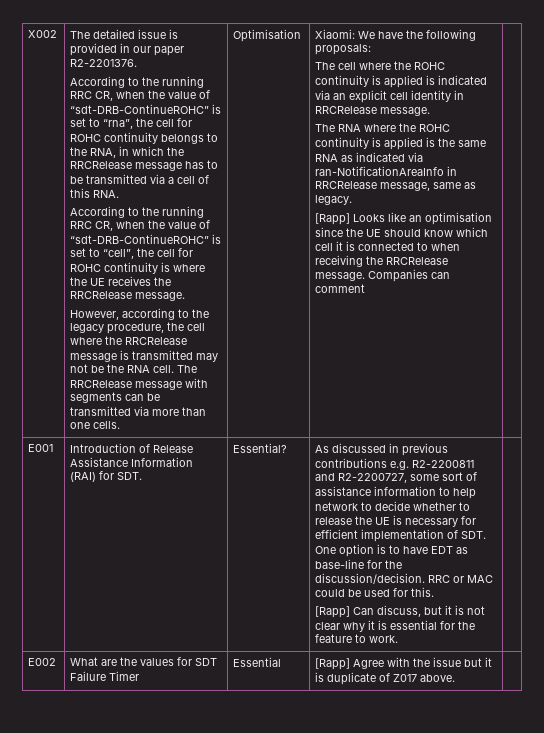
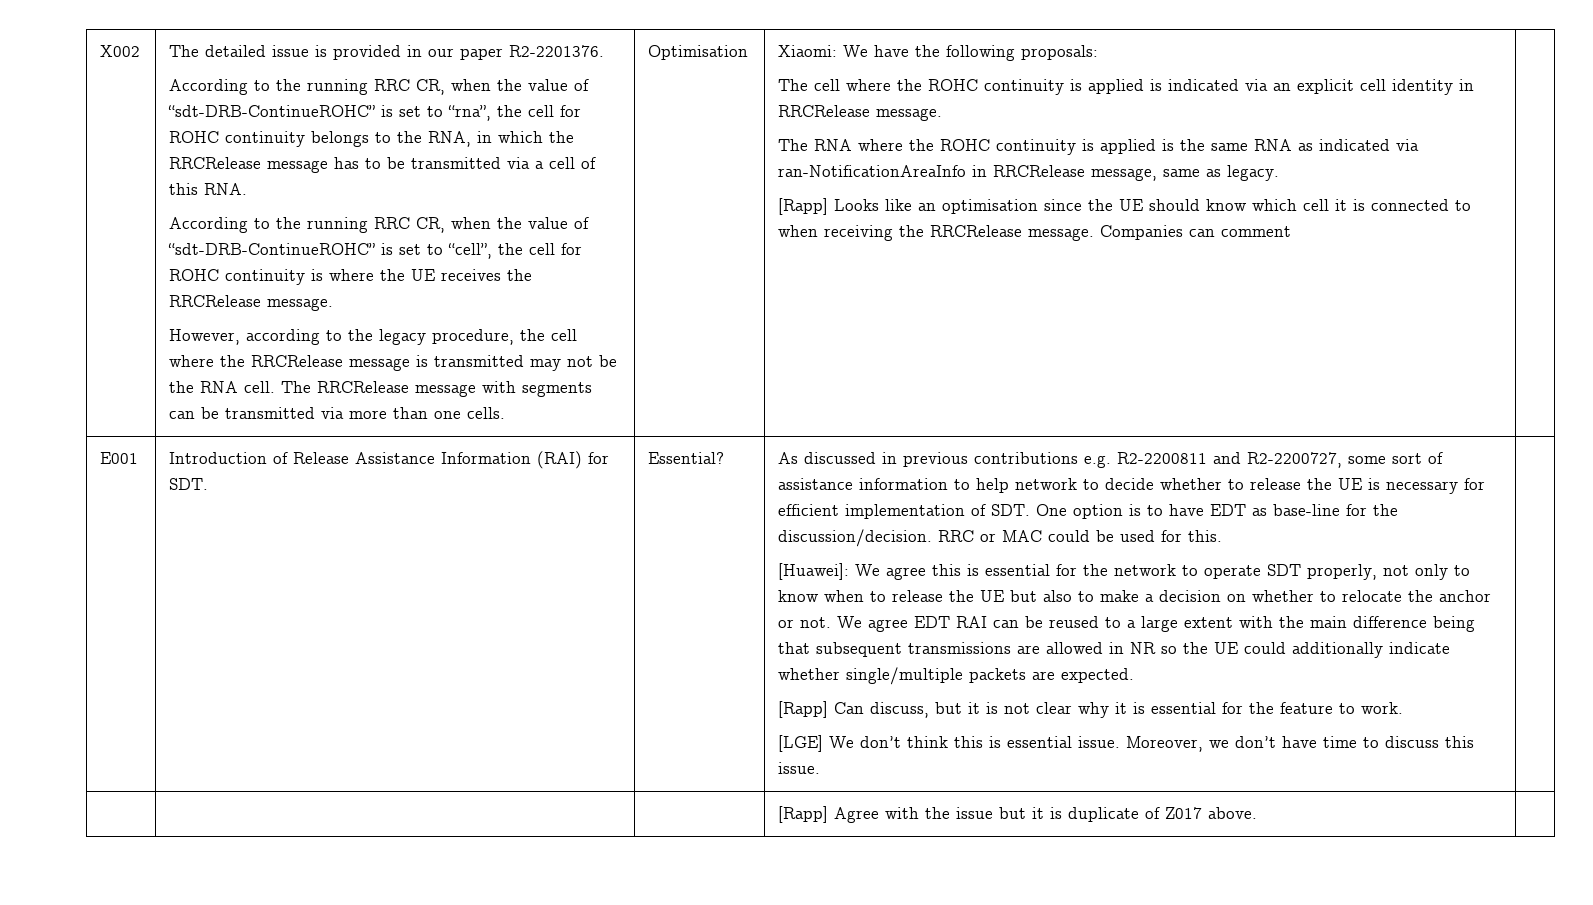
+ [Huawei]: We agree this is essential for the network to operate SDT properly, not only to know when to release the UE but also to make a decision on whether to relocate the anchor or not. We agree EDT RAI can be reused to a large extent with the main difference being that subsequent transmissions are allowed in NR so the UE could additionally indicate whether single/multiple packets are expected.
- E002 | What are the values for SDT Failure Timer | Essential | [Rapp] Agree with the issue but it is duplicate of Z017 above. |
+ [LGE] We don’t think this is essential issue. Moreover, we don’t have time to discuss this issue. |
+ | | | [Rapp] Agree with the issue but it is duplicate of Z017 above. |

